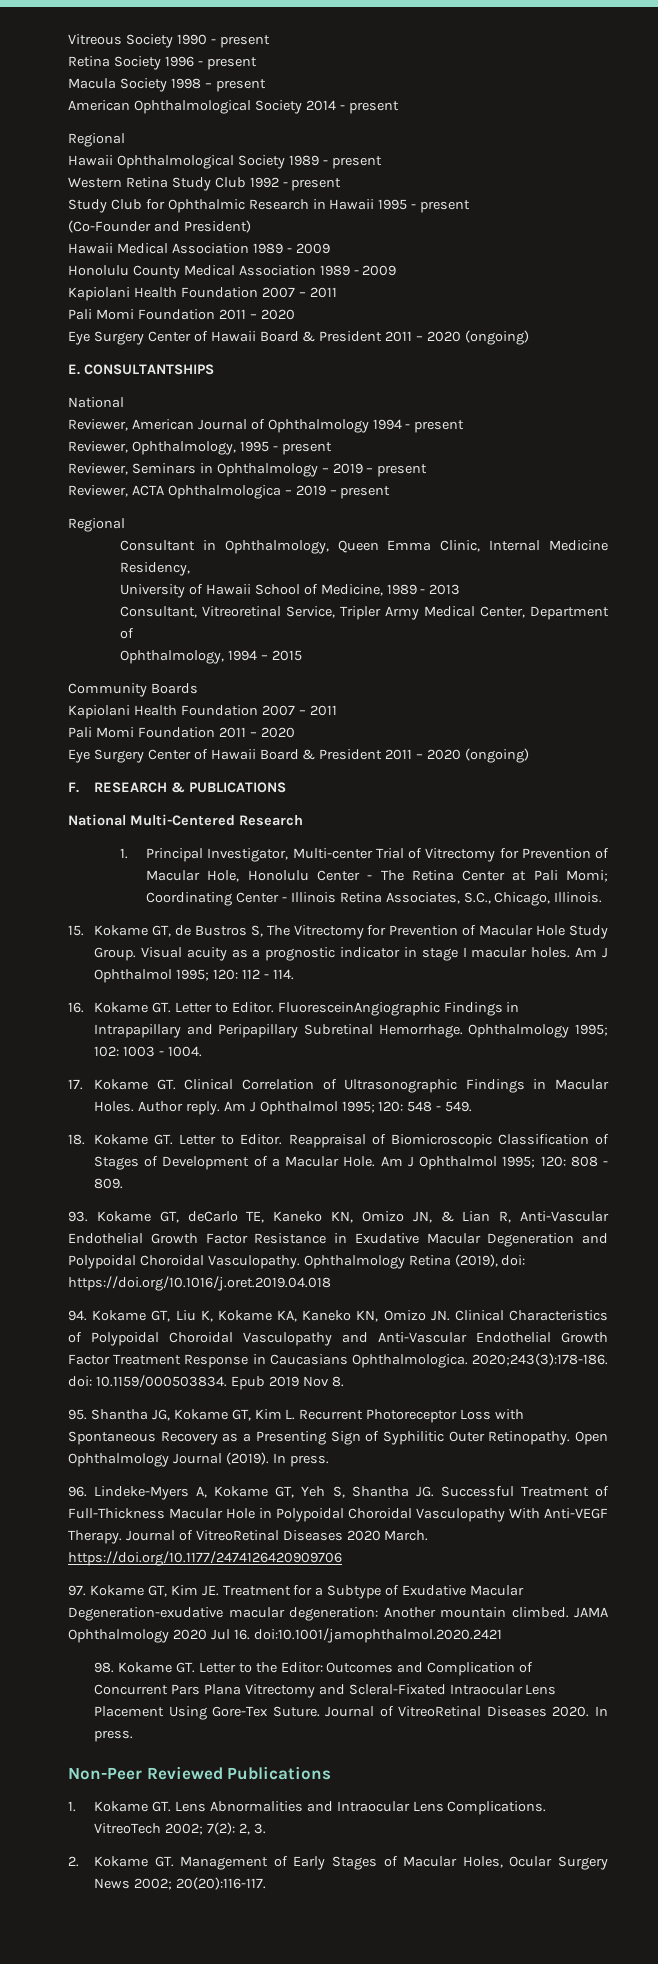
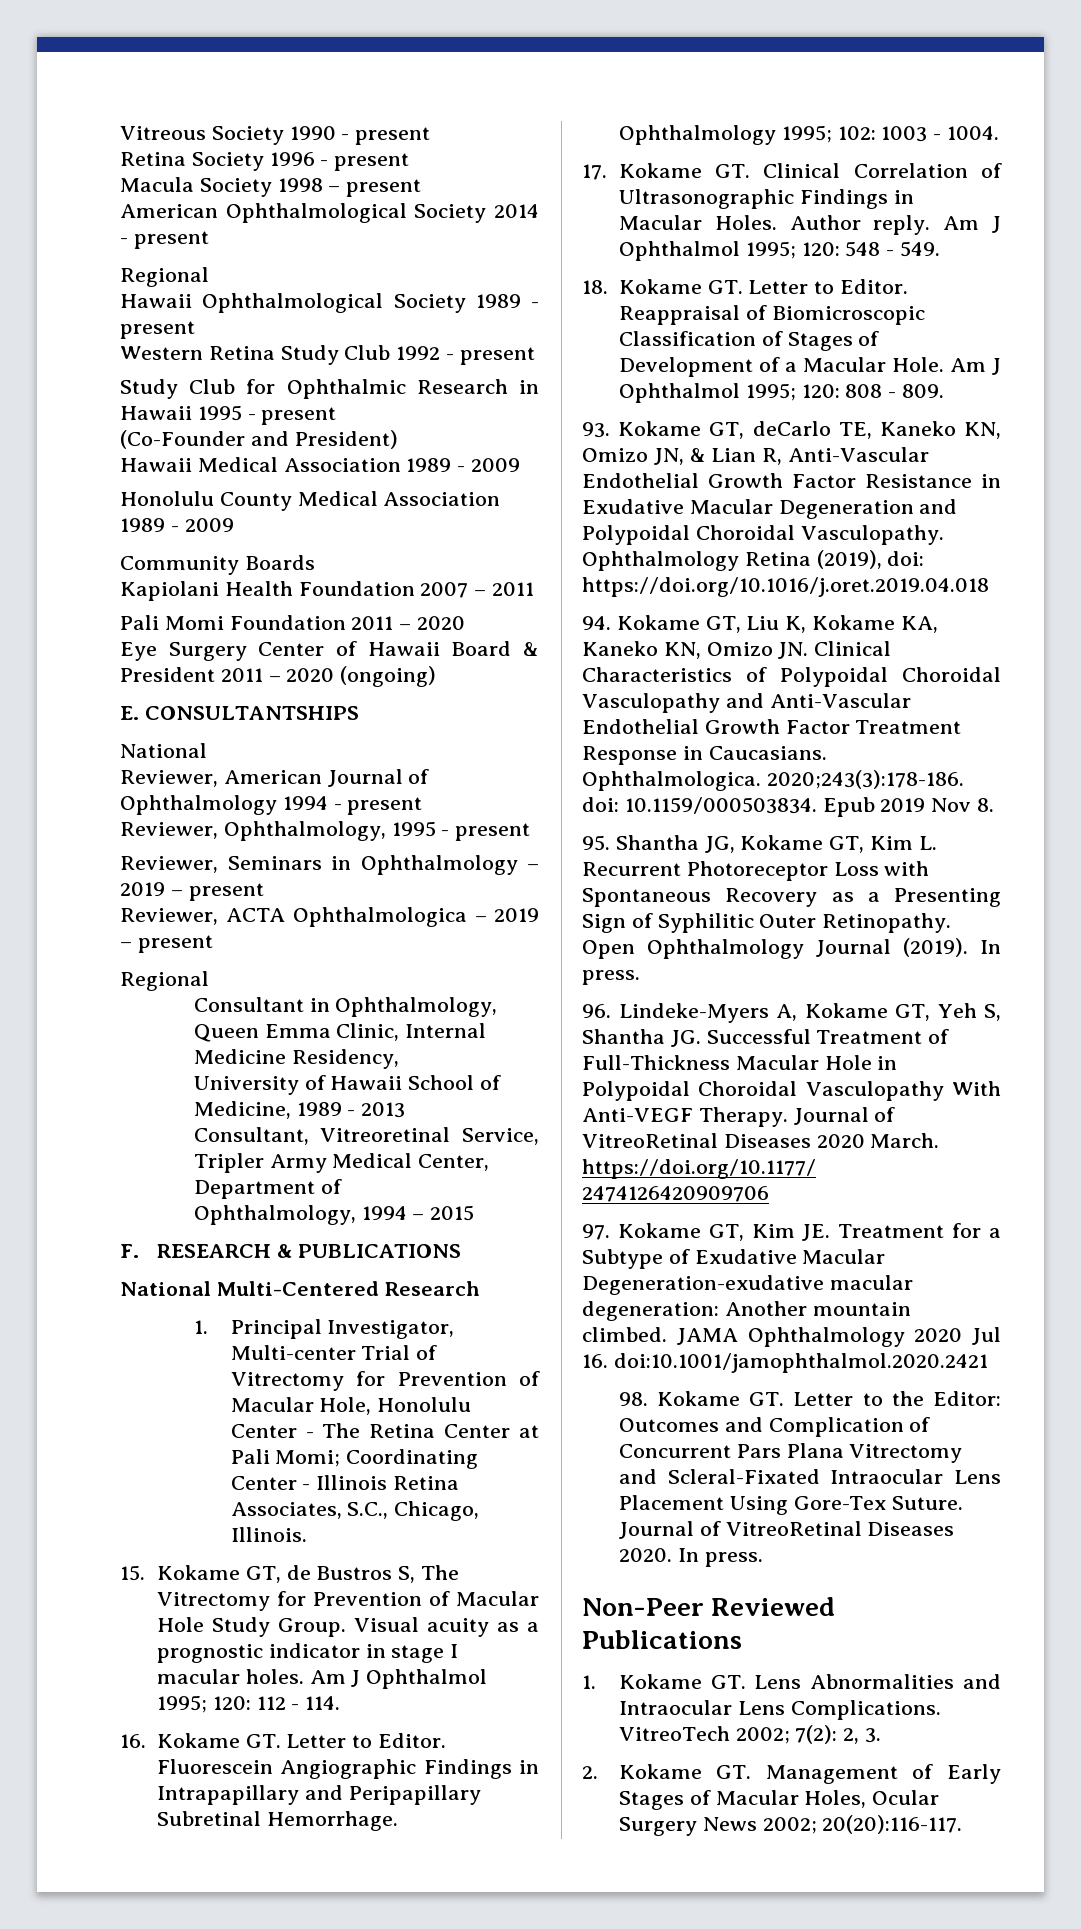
+ Community Boards
- Community Boards
- Kapiolani Health Foundation 2007 – 2011
- Pali Momi Foundation 2011 – 2020
- Eye Surgery Center of Hawaii Board & President 2011 – 2020 (ongoing)
- FluoresceinAngiographic Findings in Intrapapillary and Peripapillary Subretinal Hemorrhage.
+ Fluorescein Angiographic Findings in Intrapapillary and Peripapillary Subretinal Hemorrhage.
- 94. Kokame GT, Liu K, Kokame KA, Kaneko KN, Omizo JN. Clinical Characteristics of Polypoidal Choroidal Vasculopathy and Anti-Vascular Endothelial Growth Factor Treatment Response in Caucasians Ophthalmologica.
+ 94. Kokame GT, Liu K, Kokame KA, Kaneko KN, Omizo JN. Clinical Characteristics of Polypoidal Choroidal Vasculopathy and Anti-Vascular Endothelial Growth Factor Treatment Response in Caucasians. Ophthalmologica.

